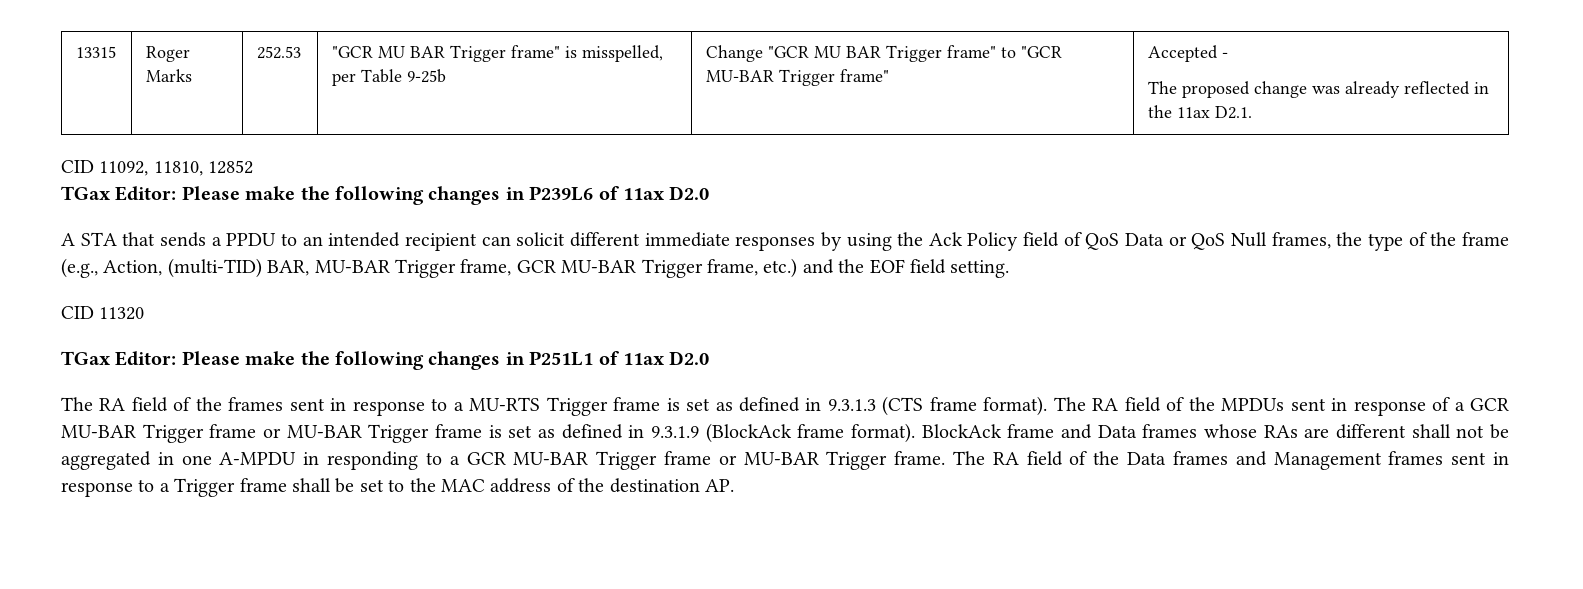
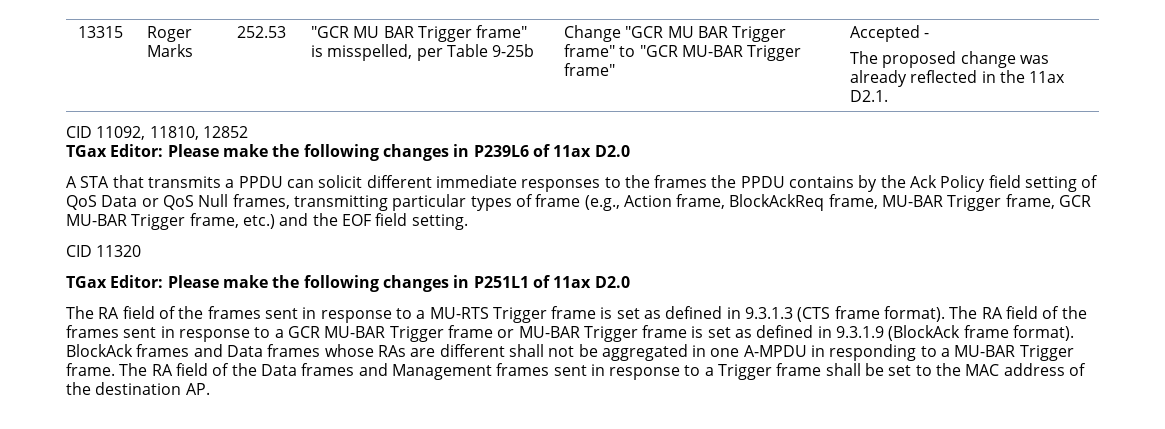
- A STA that sends a PPDU to an intended recipient can solicit different immediate responses by using the Ack Policy field of QoS Data or QoS Null frames, the type of the frame (e.g., Action, (multi-TID) BAR, MU-BAR Trigger frame, GCR MU-BAR Trigger frame, etc.) and the EOF field setting.
+ A STA that transmits a PPDU can solicit different immediate responses to the frames the PPDU contains by the Ack Policy field setting of QoS Data or QoS Null frames, transmitting particular types of frame (e.g., Action frame, BlockAckReq frame, MU-BAR Trigger frame, GCR MU-BAR Trigger frame, etc.) and the EOF field setting.
- The RA field of the MPDUs sent in response of a GCR MU-BAR Trigger frame or MU-BAR Trigger frame is set as defined in 9.3.1.9 (BlockAck frame format).
+ The RA field of the frames sent in response to a GCR MU-BAR Trigger frame or MU-BAR Trigger frame is set as defined in 9.3.1.9 (BlockAck frame format).
- BlockAck frame and Data frames whose RAs are different shall not be aggregated in one A-MPDU in responding to a GCR MU-BAR Trigger frame or MU-BAR Trigger frame.
+ BlockAck frames and Data frames whose RAs are different shall not be aggregated in one A-MPDU in responding to a MU-BAR Trigger frame.

